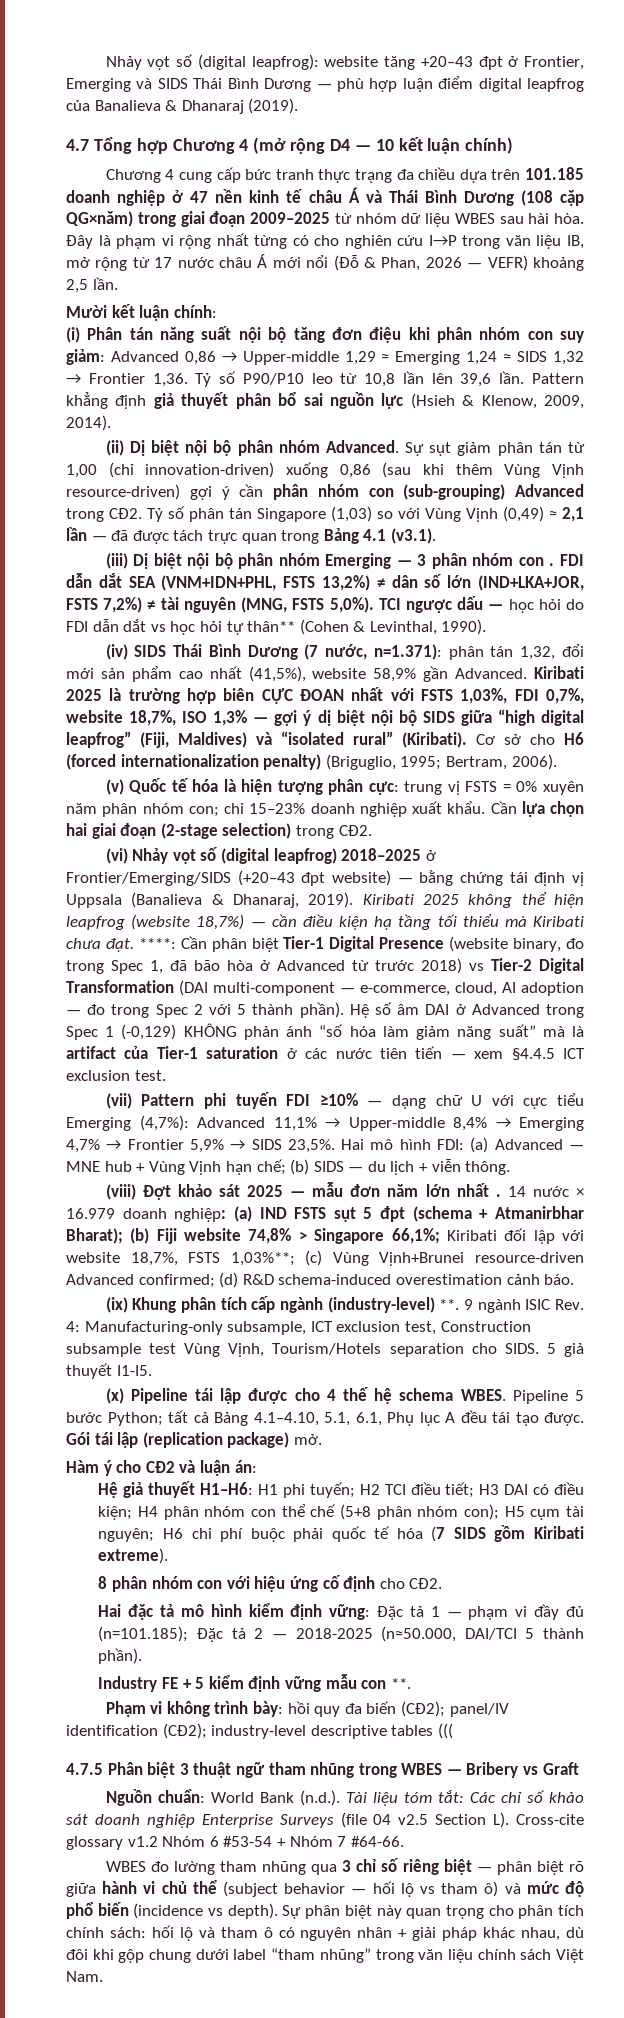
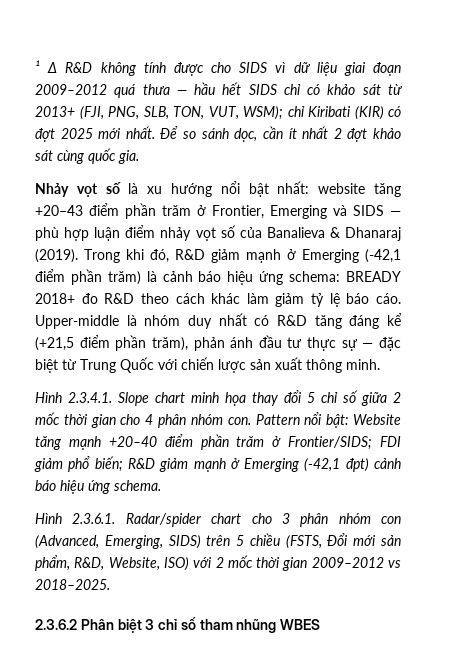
- Nhảy vọt số (digital leapfrog): website tăng +20–43 đpt ở Frontier, Emerging và SIDS Thái Bình Dương — phù hợp luận điểm digital leapfrog của Banalieva & Dhanaraj (2019).
- 4.7 Tổng hợp Chương 4 (mở rộng D4 — 10 kết luận chính)
- Chương 4 cung cấp bức tranh thực trạng đa chiều dựa trên 101.185 doanh nghiệp ở 47 nền kinh tế châu Á và Thái Bình Dương (108 cặp QG×năm) trong giai đoạn 2009–2025 từ nhóm dữ liệu WBES sau hài hòa. Đây là phạm vi rộng nhất từng có cho nghiên cứu I→P trong văn liệu IB, mở rộng từ 17 nước châu Á mới nổi (Đỗ & Phan, 2026 — VEFR) khoảng 2,5 lần.
- Mười kết luận chính:
- (i) Phân tán năng suất nội bộ tăng đơn điệu khi phân nhóm con suy giảm: Advanced 0,86 → Upper-middle 1,29 ≈ Emerging 1,24 ≈ SIDS 1,32 → Frontier 1,36. Tỷ số P90/P10 leo từ 10,8 lần lên 39,6 lần. Pattern khẳng định giả thuyết phân bổ sai nguồn lực (Hsieh & Klenow, 2009, 2014).
- (ii) Dị biệt nội bộ phân nhóm Advanced. Sự sụt giảm phân tán từ 1,00 (chỉ innovation-driven) xuống 0,86 (sau khi thêm Vùng Vịnh resource-driven) gợi ý cần phân nhóm con (sub-grouping) Advanced trong CĐ2. Tỷ số phân tán Singapore (1,03) so với Vùng Vịnh (0,49) ≈ 2,1 lần — đã được tách trực quan trong Bảng 4.1 (v3.1).
- (iii) Dị biệt nội bộ phân nhóm Emerging — 3 phân nhóm con . FDI dẫn dắt SEA (VNM+IDN+PHL, FSTS 13,2%) ≠ dân số lớn (IND+LKA+JOR, FSTS 7,2%) ≠ tài nguyên (MNG, FSTS 5,0%). TCI ngược dấu — học hỏi do FDI dẫn dắt vs học hỏi tự thân** (Cohen & Levinthal, 1990).
- (iv) SIDS Thái Bình Dương (7 nước, n=1.371): phân tán 1,32, đổi mới sản phẩm cao nhất (41,5%), website 58,9% gần Advanced. Kiribati 2025 là trường hợp biên CỰC ĐOAN nhất với FSTS 1,03%, FDI 0,7%, website 18,7%, ISO 1,3% — gợi ý dị biệt nội bộ SIDS giữa “high digital leapfrog” (Fiji, Maldives) và “isolated rural” (Kiribati). Cơ sở cho H6 (forced internationalization penalty) (Briguglio, 1995; Bertram, 2006).
- (v) Quốc tế hóa là hiện tượng phân cực: trung vị FSTS = 0% xuyên năm phân nhóm con; chỉ 15–23% doanh nghiệp xuất khẩu. Cần lựa chọn hai giai đoạn (2-stage selection) trong CĐ2.
- (vi) Nhảy vọt số (digital leapfrog) 2018–2025 ở Frontier/Emerging/SIDS (+20–43 đpt website) — bằng chứng tái định vị Uppsala (Banalieva & Dhanaraj, 2019). Kiribati 2025 không thể hiện leapfrog (website 18,7%) — cần điều kiện hạ tầng tối thiểu mà Kiribati chưa đạt. ****: Cần phân biệt Tier-1 Digital Presence (website binary, đo trong Spec 1, đã bão hòa ở Advanced từ trước 2018) vs Tier-2 Digital Transformation (DAI multi-component — e-commerce, cloud, AI adoption — đo trong Spec 2 với 5 thành phần). Hệ số âm DAI ở Advanced trong Spec 1 (-0,129) KHÔNG phản ánh “số hóa làm giảm năng suất” mà là artifact của Tier-1 saturation ở các nước tiên tiến — xem §4.4.5 ICT exclusion test.
- (vii) Pattern phi tuyến FDI ≥10% — dạng chữ U với cực tiểu Emerging (4,7%): Advanced 11,1% → Upper-middle 8,4% → Emerging 4,7% → Frontier 5,9% → SIDS 23,5%. Hai mô hình FDI: (a) Advanced — MNE hub + Vùng Vịnh hạn chế; (b) SIDS — du lịch + viễn thông.
- (viii) Đợt khảo sát 2025 — mẫu đơn năm lớn nhất . 14 nước × 16.979 doanh nghiệp: (a) IND FSTS sụt 5 đpt (schema + Atmanirbhar Bharat); (b) Fiji website 74,8% > Singapore 66,1%; Kiribati đối lập với website 18,7%, FSTS 1,03%**; (c) Vùng Vịnh+Brunei resource-driven Advanced confirmed; (d) R&D schema-induced overestimation cảnh báo.
- (ix) Khung phân tích cấp ngành (industry-level) **. 9 ngành ISIC Rev. 4: Manufacturing-only subsample, ICT exclusion test, Construction subsample test Vùng Vịnh, Tourism/Hotels separation cho SIDS. 5 giả thuyết I1-I5.
- (x) Pipeline tái lập được cho 4 thế hệ schema WBES. Pipeline 5 bước Python; tất cả Bảng 4.1–4.10, 5.1, 6.1, Phụ lục A đều tái tạo được. Gói tái lập (replication package) mở.
- Hàm ý cho CĐ2 và luận án:
- Hệ giả thuyết H1–H6: H1 phi tuyến; H2 TCI điều tiết; H3 DAI có điều kiện; H4 phân nhóm con thể chế (5+8 phân nhóm con); H5 cụm tài nguyên; H6 chi phí buộc phải quốc tế hóa (7 SIDS gồm Kiribati extreme).
- 8 phân nhóm con với hiệu ứng cố định cho CĐ2.
- Hai đặc tả mô hình kiểm định vững: Đặc tả 1 — phạm vi đầy đủ (n=101.185); Đặc tả 2 — 2018-2025 (n≈50.000, DAI/TCI 5 thành phần).
- Industry FE + 5 kiểm định vững mẫu con **.
- Phạm vi không trình bày: hồi quy đa biến (CĐ2); panel/IV identification (CĐ2); industry-level descriptive tables (((
- 4.7.5 Phân biệt 3 thuật ngữ tham nhũng trong WBES — Bribery vs Graft
- Nguồn chuẩn: World Bank (n.d.). Tài liệu tóm tắt: Các chỉ số khảo sát doanh nghiệp Enterprise Surveys (file 04 v2.5 Section L). Cross-cite glossary v1.2 Nhóm 6 #53-54 + Nhóm 7 #64-66.
- WBES đo lường tham nhũng qua 3 chỉ số riêng biệt — phân biệt rõ giữa hành vi chủ thể (subject behavior — hối lộ vs tham ô) và mức độ phổ biến (incidence vs depth). Sự phân biệt này quan trọng cho phân tích chính sách: hối lộ và tham ô có nguyên nhân + giải pháp khác nhau, dù đôi khi gộp chung dưới label “tham nhũng” trong văn liệu chính sách Việt Nam.
+ ¹ Δ R&D không tính được cho SIDS vì dữ liệu giai đoạn 2009–2012 quá thưa — hầu hết SIDS chỉ có khảo sát từ 2013+ (FJI, PNG, SLB, TON, VUT, WSM); chỉ Kiribati (KIR) có đợt 2025 mới nhất. Để so sánh dọc, cần ít nhất 2 đợt khảo sát cùng quốc gia.
+ Nhảy vọt số là xu hướng nổi bật nhất: website tăng +20–43 điểm phần trăm ở Frontier, Emerging và SIDS — phù hợp luận điểm nhảy vọt số của Banalieva & Dhanaraj (2019). Trong khi đó, R&D giảm mạnh ở Emerging (-42,1 điểm phần trăm) là cảnh báo hiệu ứng schema: BREADY 2018+ đo R&D theo cách khác làm giảm tỷ lệ báo cáo. Upper-middle là nhóm duy nhất có R&D tăng đáng kể (+21,5 điểm phần trăm), phản ánh đầu tư thực sự — đặc biệt từ Trung Quốc với chiến lược sản xuất thông minh.
+ Hình 2.3.4.1. Slope chart minh họa thay đổi 5 chỉ số giữa 2 mốc thời gian cho 4 phân nhóm con. Pattern nổi bật: Website tăng mạnh +20–40 điểm phần trăm ở Frontier/SIDS; FDI giảm phổ biến; R&D giảm mạnh ở Emerging (-42,1 đpt) cảnh báo hiệu ứng schema.
+ Hình 2.3.6.1. Radar/spider chart cho 3 phân nhóm con (Advanced, Emerging, SIDS) trên 5 chiều (FSTS, Đổi mới sản phẩm, R&D, Website, ISO) với 2 mốc thời gian 2009–2012 vs 2018–2025.
+ 2.3.6.2 Phân biệt 3 chỉ số tham nhũng WBES

